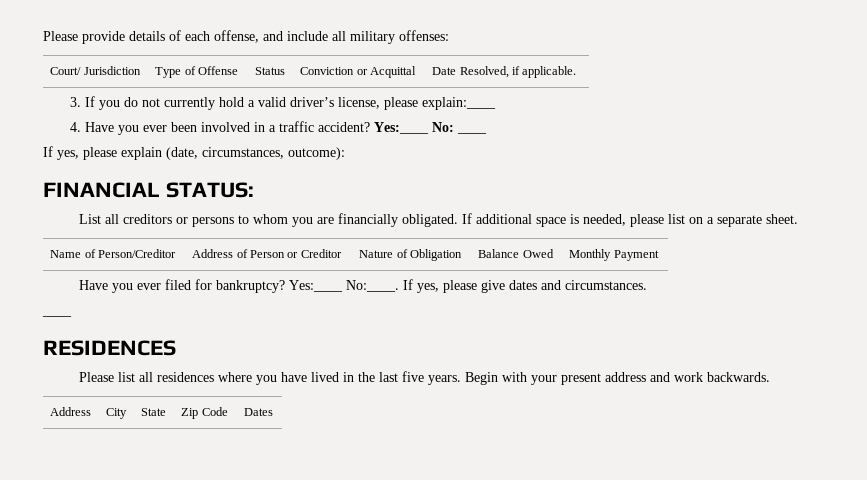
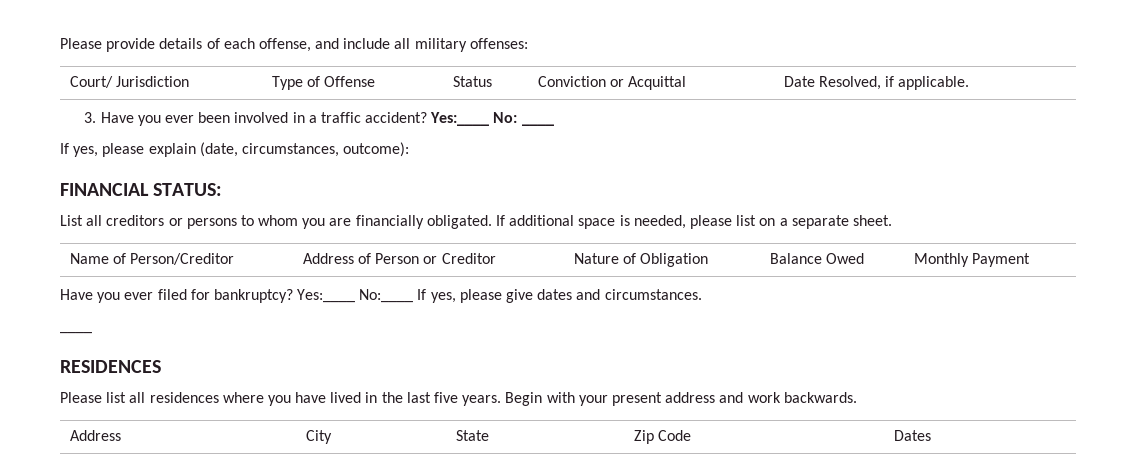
- 3. If you do not currently hold a valid driver’s license, please explain:____
- 4. Have you ever been involved in a traffic accident?
+ 3. Have you ever been involved in a traffic accident?
- Yes:____ No:____. If yes, please give dates and circumstances.
+ Yes:____ No:____ If yes, please give dates and circumstances.

